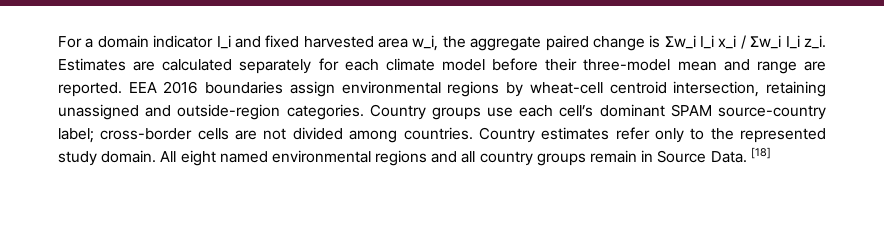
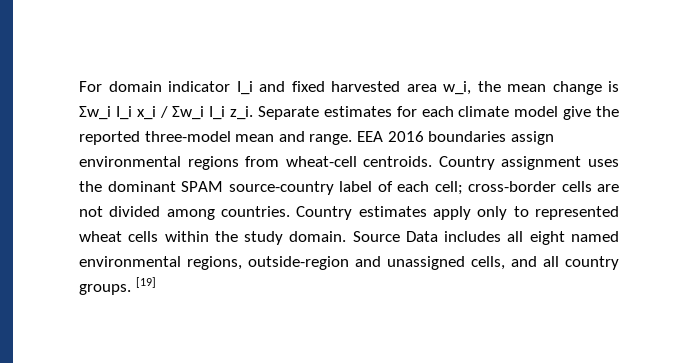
- For a domain indicator I_i and fixed harvested area w_i, the aggregate paired change is Σw_i I_i x_i / Σw_i I_i z_i.
+ For domain indicator I_i and fixed harvested area w_i, the mean change is Σw_i I_i x_i / Σw_i I_i z_i.
- Estimates are calculated separately for each climate model before their three-model mean and range are reported.
+ Separate estimates for each climate model give the reported three-model mean and range.
- EEA 2016 boundaries assign environmental regions by wheat-cell centroid intersection, retaining unassigned and outside-region categories. Country groups use each cell’s dominant SPAM source-country label; cross-border cells are not divided among countries.
+ EEA 2016 boundaries assign environmental regions from wheat-cell centroids. Country assignment uses the dominant SPAM source-country label of each cell; cross-border cells are not divided among countries.
- Country estimates refer only to the represented study domain. All eight named environmental regions and all country groups remain in Source Data. [18]
+ Country estimates apply only to represented wheat cells within the study domain. Source Data includes all eight named environmental regions, outside-region and unassigned cells, and all country groups. [19]

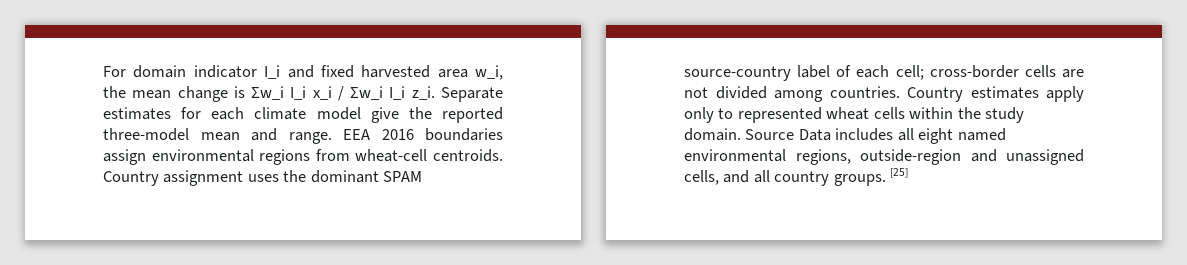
- [19]
+ [25]

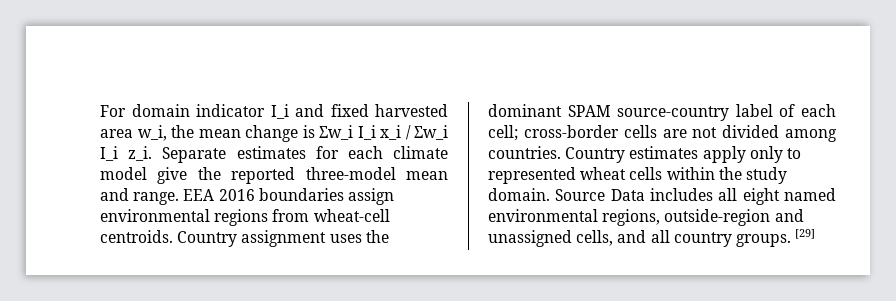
- [25]
+ [29]

